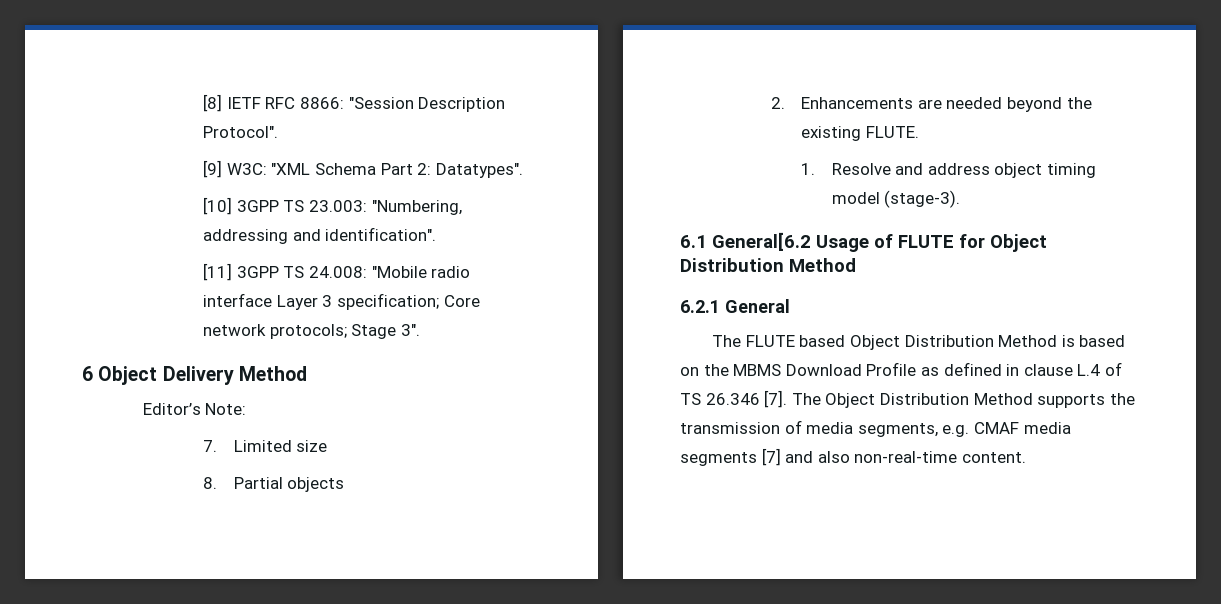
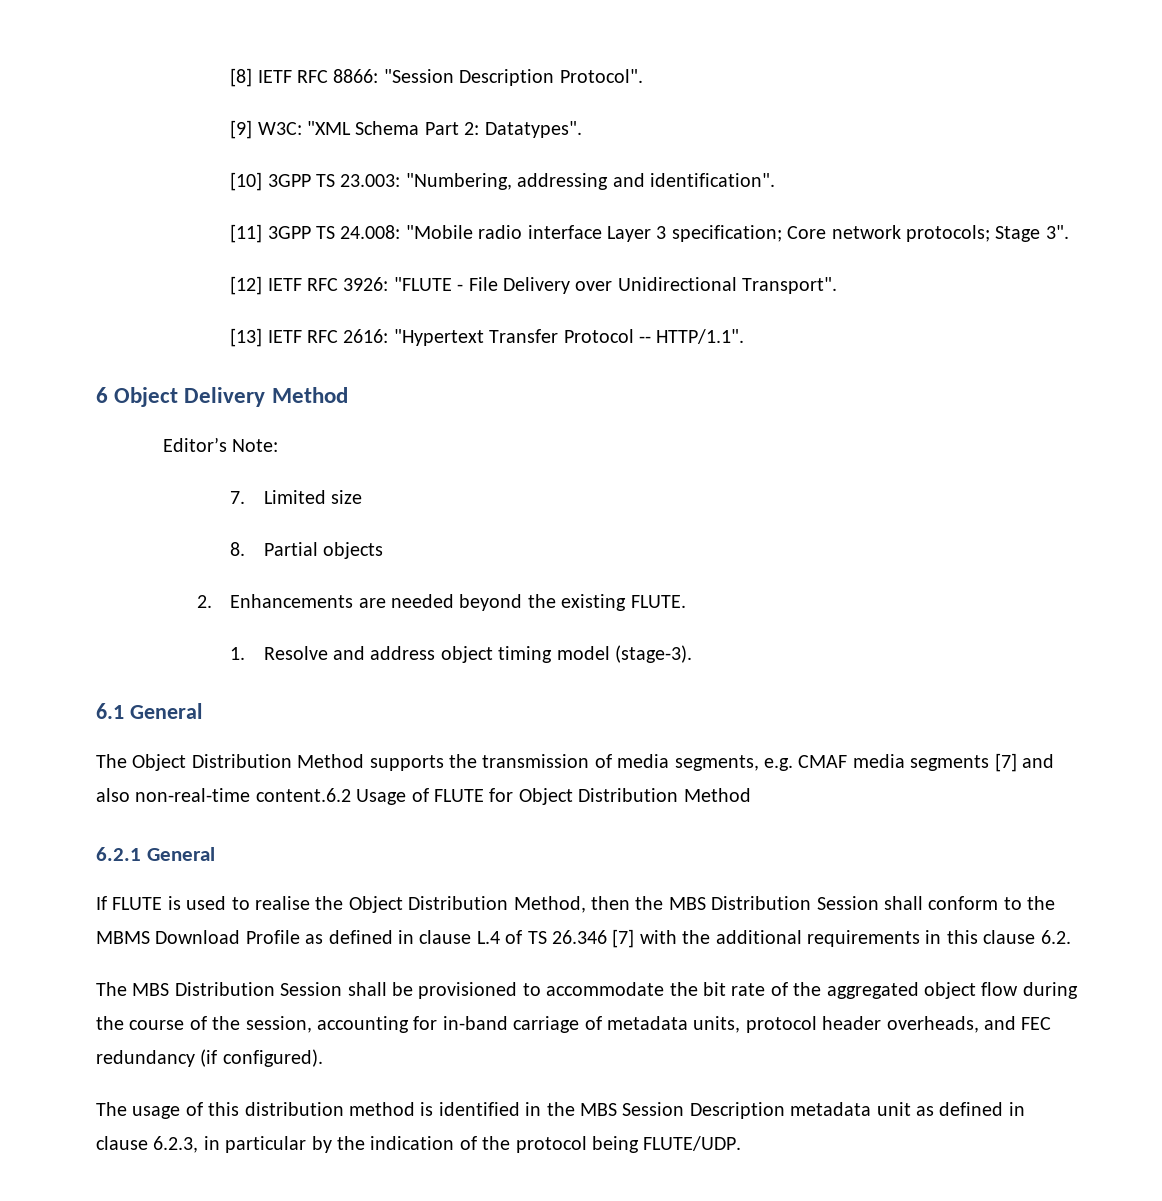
+ [12] IETF RFC 3926: "FLUTE - File Delivery over Unidirectional Transport".
+ [13] IETF RFC 2616: "Hypertext Transfer Protocol -- HTTP/1.1".
- 6.1 General[6.2 Usage of FLUTE for Object Distribution Method
+ 6.1 General
+ The Object Distribution Method supports the transmission of media segments, e.g. CMAF media segments [7] and also non-real-time content.6.2 Usage of FLUTE for Object Distribution Method
  6.2.1 General
- The FLUTE based Object Distribution Method is based on the MBMS Download Profile as defined in clause L.4 of TS 26.346 [7]. The Object Distribution Method supports the transmission of media segments, e.g. CMAF media segments [7] and also non-real-time content.
+ If FLUTE is used to realise the Object Distribution Method, then the MBS Distribution Session shall conform to the MBMS Download Profile as defined in clause L.4 of TS 26.346 [7] with the additional requirements in this clause 6.2.
+ The MBS Distribution Session shall be provisioned to accommodate the bit rate of the aggregated object flow during the course of the session, accounting for in-band carriage of metadata units, protocol header overheads, and FEC redundancy (if configured).
+ The usage of this distribution method is identified in the MBS Session Description metadata unit as defined in clause 6.2.3, in particular by the indication of the protocol being FLUTE/UDP.

